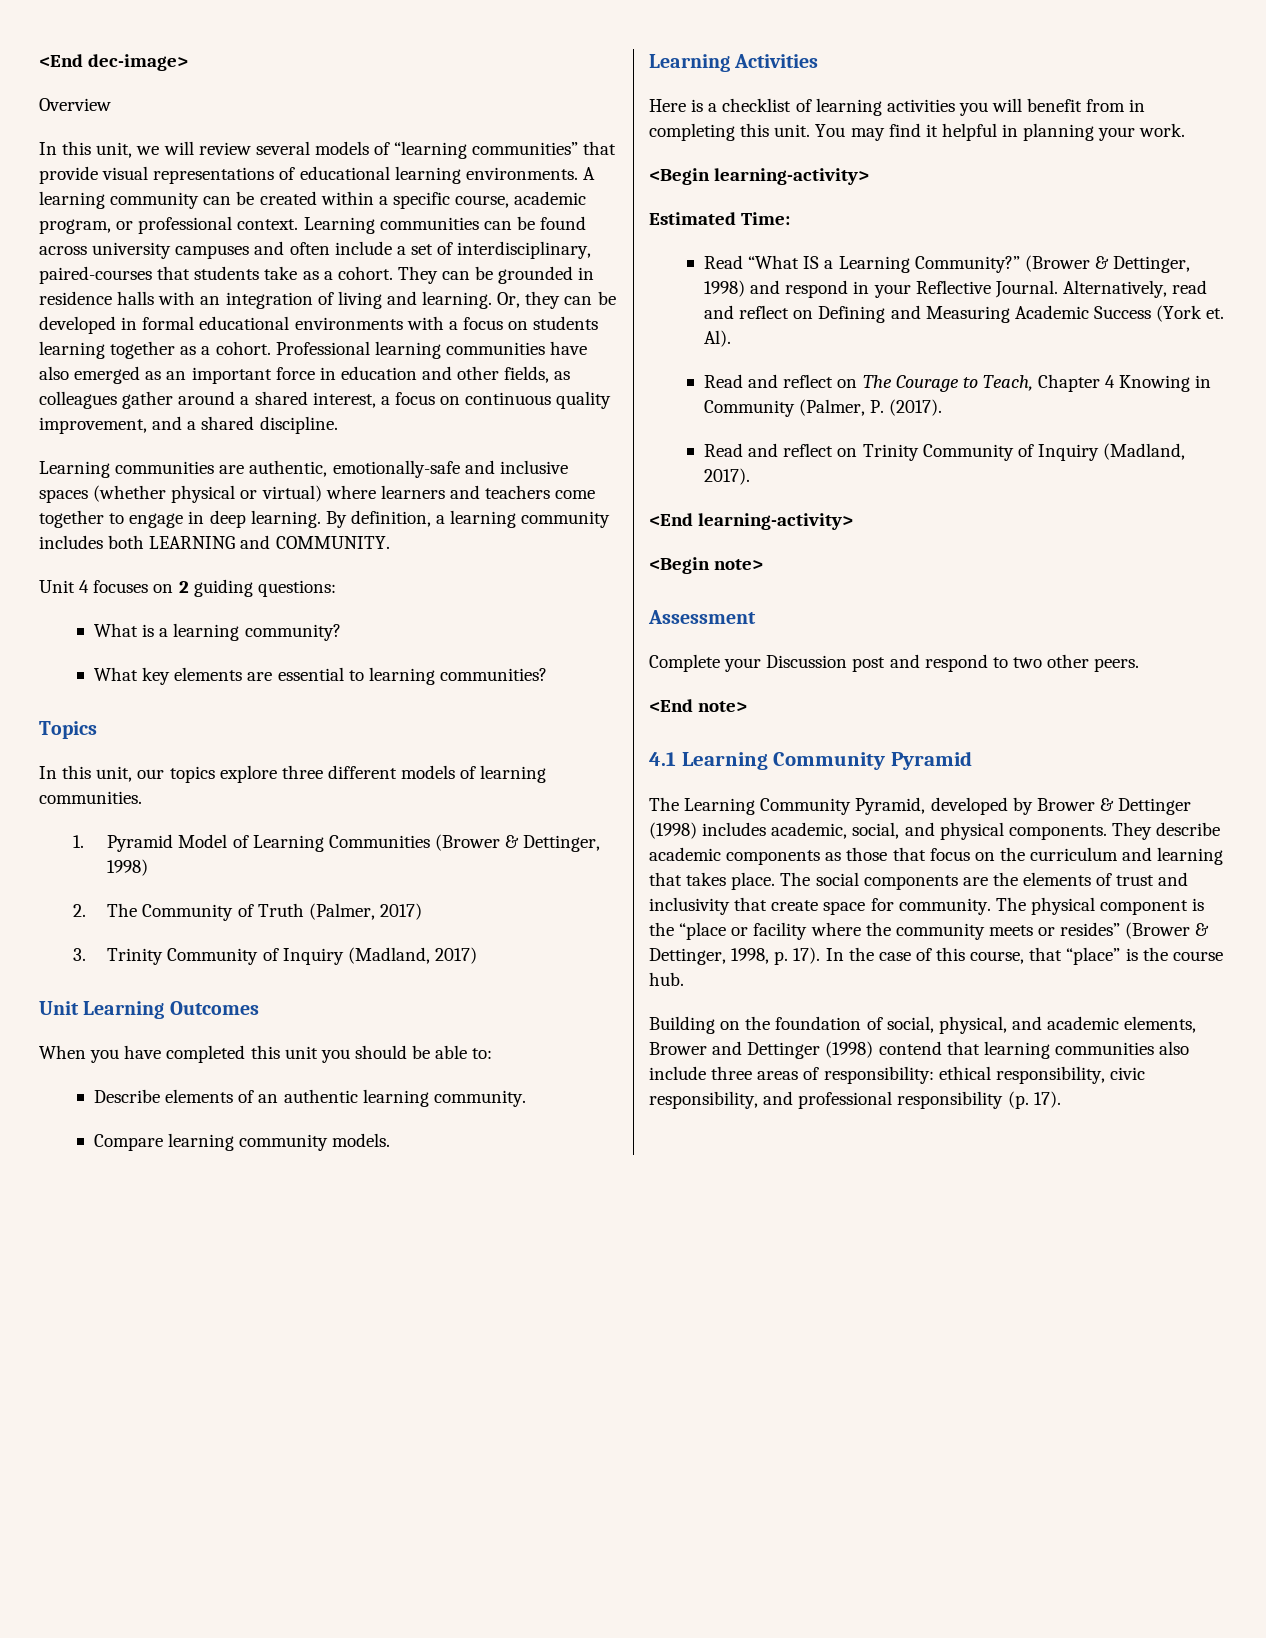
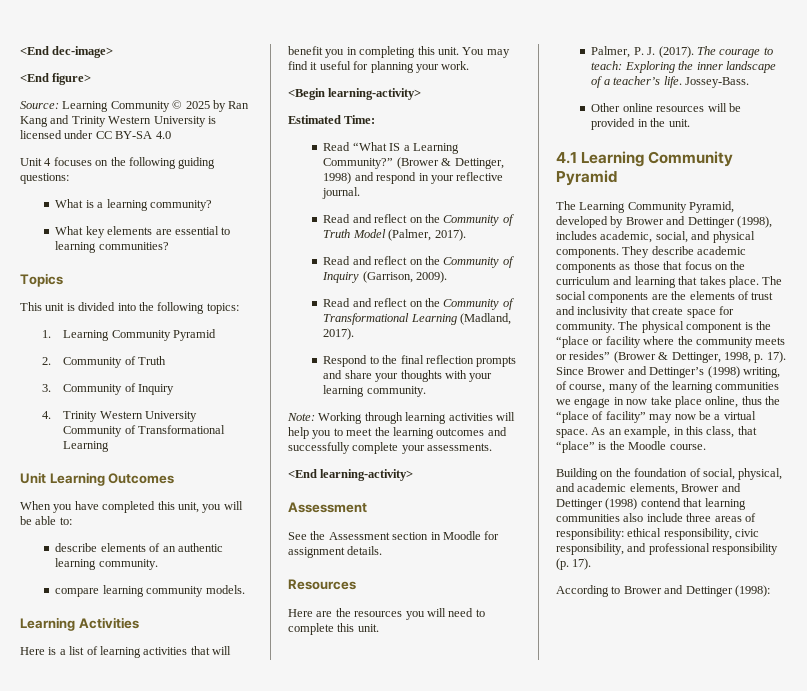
- Overview
- In this unit, we will review several models of “learning communities” that provide visual representations of educational learning environments. A learning community can be created within a specific course, academic program, or professional context. Learning communities can be found across university campuses and often include a set of interdisciplinary, paired-courses that students take as a cohort. They can be grounded in residence halls with an integration of living and learning. Or, they can be developed in formal educational environments with a focus on students learning together as a cohort. Professional learning communities have also emerged as an important force in education and other fields, as colleagues gather around a shared interest, a focus on continuous quality improvement, and a shared discipline.
- Learning communities are authentic, emotionally-safe and inclusive spaces (whether physical or virtual) where learners and teachers come together to engage in deep learning. By definition, a learning community includes both LEARNING and COMMUNITY.
+ <End figure>
+ Source: Learning Community © 2025 by Ran Kang and Trinity Western University is licensed under CC BY-SA 4.0
- Unit 4 focuses on 2 guiding questions:
+ Unit 4 focuses on the following guiding questions:
- In this unit, our topics explore three different models of learning communities.
+ This unit is divided into the following topics:
- 1. Pyramid Model of Learning Communities (Brower & Dettinger, 1998)
+ 1. Learning Community Pyramid
- 2. The Community of Truth (Palmer, 2017)
- 3. Trinity Community of Inquiry (Madland, 2017)
+ 2. Community of Truth
+ 3. Community of Inquiry
+ 4. Trinity Western University Community of Transformational Learning
- When you have completed this unit you should be able to:
+ When you have completed this unit, you will be able to:
- Describe elements of an authentic learning community.
+ describe elements of an authentic learning community.
- Compare learning community models.
+ compare learning community models.
- Here is a checklist of learning activities you will benefit from in completing this unit.
+ Here is a list of learning activities that will benefit you in completing this unit.
- You may find it helpful in planning your work.
+ You may find it useful for planning your work.
- (Brower & Dettinger, 1998) and respond in your Reflective Journal. Alternatively, read and reflect on Defining and Measuring Academic Success (York et. Al).
- Read and reflect on The Courage to Teach, Chapter 4 Knowing in Community (Palmer, P. (2017).
- Read and reflect on Trinity Community of Inquiry (Madland, 2017).
+ (Brower & Dettinger, 1998) and respond in your reflective journal.
+ Read and reflect on the Community of Truth Model (Palmer, 2017).
+ Read and reflect on the Community of Inquiry (Garrison, 2009).
+ Read and reflect on the Community of Transformational Learning (Madland, 2017).
+ Respond to the final reflection prompts and share your thoughts with your learning community.
+ Note: Working through learning activities will help you to meet the learning outcomes and successfully complete your assessments.
- <Begin note>
- Complete your Discussion post and respond to two other peers.
- <End note>
+ See the Assessment section in Moodle for assignment details.
+ Resources
+ Here are the resources you will need to complete this unit.
+ Palmer, P. J. (2017). The courage to teach: Exploring the inner landscape of a teacher’s life. Jossey-Bass.
+ Other online resources will be provided in the unit.
- The Learning Community Pyramid, developed by Brower & Dettinger (1998) includes academic, social, and physical components.
+ The Learning Community Pyramid, developed by Brower and Dettinger (1998), includes academic, social, and physical components.
- In the case of this course, that “place” is the course hub.
+ Since Brower and Dettinger’s (1998) writing, of course, many of the learning communities we engage in now take place online, thus the “place of facility” may now be a virtual space. As an example, in this class, that “place” is the Moodle course.
+ According to Brower and Dettinger (1998):

